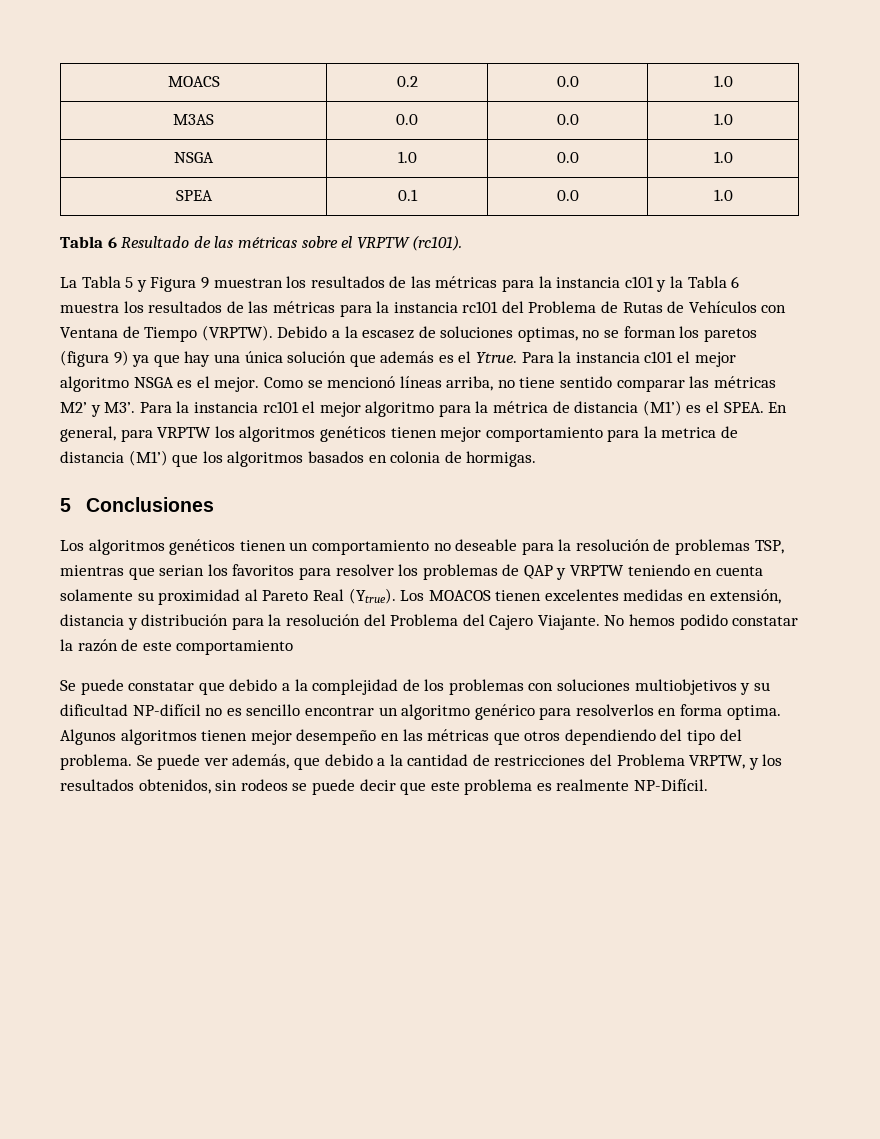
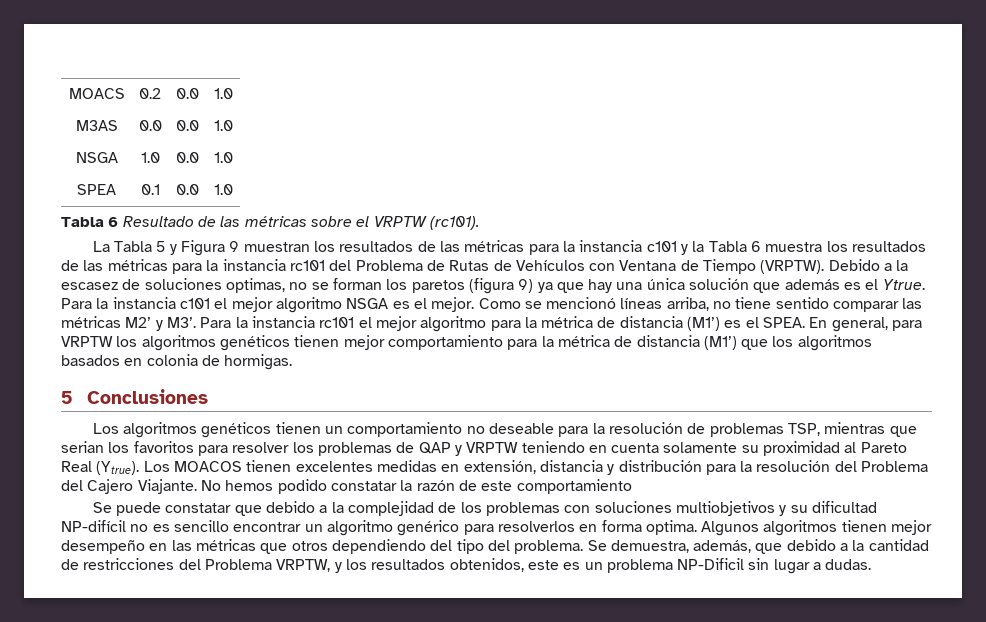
- En general, para VRPTW los algoritmos genéticos tienen mejor comportamiento para la metrica de distancia (M1’) que los algoritmos basados en colonia de hormigas.
+ En general, para VRPTW los algoritmos genéticos tienen mejor comportamiento para la métrica de distancia (M1’) que los algoritmos basados en colonia de hormigas.
- Se puede ver además, que debido a la cantidad de restricciones del Problema VRPTW, y los resultados obtenidos, sin rodeos se puede decir que este problema es realmente NP-Difícil.
+ Se demuestra, además, que debido a la cantidad de restricciones del Problema VRPTW, y los resultados obtenidos, este es un problema NP-Dificil sin lugar a dudas.

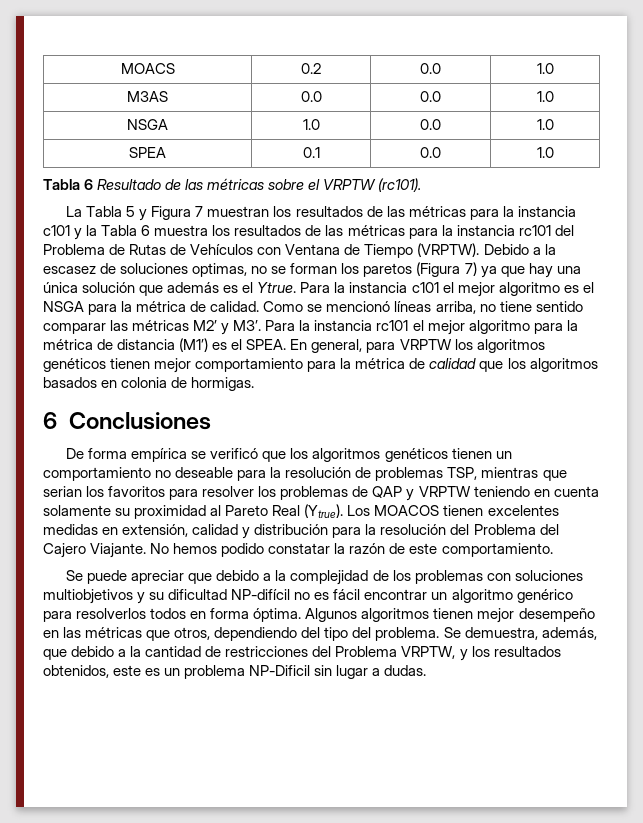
- La Tabla 5 y Figura 9 muestran los resultados de las métricas para la instancia c101 y la Tabla 6 muestra los resultados de las métricas para la instancia rc101 del Problema de Rutas de Vehículos con Ventana de Tiempo (VRPTW).
+ La Tabla 5 y Figura 7 muestran los resultados de las métricas para la instancia c101 y la Tabla 6 muestra los resultados de las métricas para la instancia rc101 del Problema de Rutas de Vehículos con Ventana de Tiempo (VRPTW).
- Debido a la escasez de soluciones optimas, no se forman los paretos (figura 9) ya que hay una única solución que además es el Ytrue.
+ Debido a la escasez de soluciones optimas, no se forman los paretos (Figura 7) ya que hay una única solución que además es el Ytrue.
- Para la instancia c101 el mejor algoritmo NSGA es el mejor.
+ Para la instancia c101 el mejor algoritmo es el NSGA para la métrica de calidad.
- En general, para VRPTW los algoritmos genéticos tienen mejor comportamiento para la métrica de distancia (M1’) que los algoritmos basados en colonia de hormigas.
+ En general, para VRPTW los algoritmos genéticos tienen mejor comportamiento para la métrica de calidad que los algoritmos basados en colonia de hormigas.
- 5 Conclusiones
+ 6 Conclusiones
- Los algoritmos genéticos tienen un comportamiento no deseable para la resolución de problemas TSP, mientras que serian los favoritos para resolver los problemas de QAP y VRPTW teniendo en cuenta solamente su proximidad al Pareto Real (Ytrue).
+ De forma empírica se verificó que los algoritmos genéticos tienen un comportamiento no deseable para la resolución de problemas TSP, mientras que serian los favoritos para resolver los problemas de QAP y VRPTW teniendo en cuenta solamente su proximidad al Pareto Real (Ytrue).
- Los MOACOS tienen excelentes medidas en extensión, distancia y distribución para la resolución del Problema del Cajero Viajante.
+ Los MOACOS tienen excelentes medidas en extensión, calidad y distribución para la resolución del Problema del Cajero Viajante.
- No hemos podido constatar la razón de este comportamiento
+ No hemos podido constatar la razón de este comportamiento.
- Se puede constatar que debido a la complejidad de los problemas con soluciones multiobjetivos y su dificultad NP-difícil no es sencillo encontrar un algoritmo genérico para resolverlos en forma optima.
+ Se puede apreciar que debido a la complejidad de los problemas con soluciones multiobjetivos y su dificultad NP-difícil no es fácil encontrar un algoritmo genérico para resolverlos todos en forma óptima.
- Algunos algoritmos tienen mejor desempeño en las métricas que otros dependiendo del tipo del problema.
+ Algunos algoritmos tienen mejor desempeño en las métricas que otros, dependiendo del tipo del problema.

